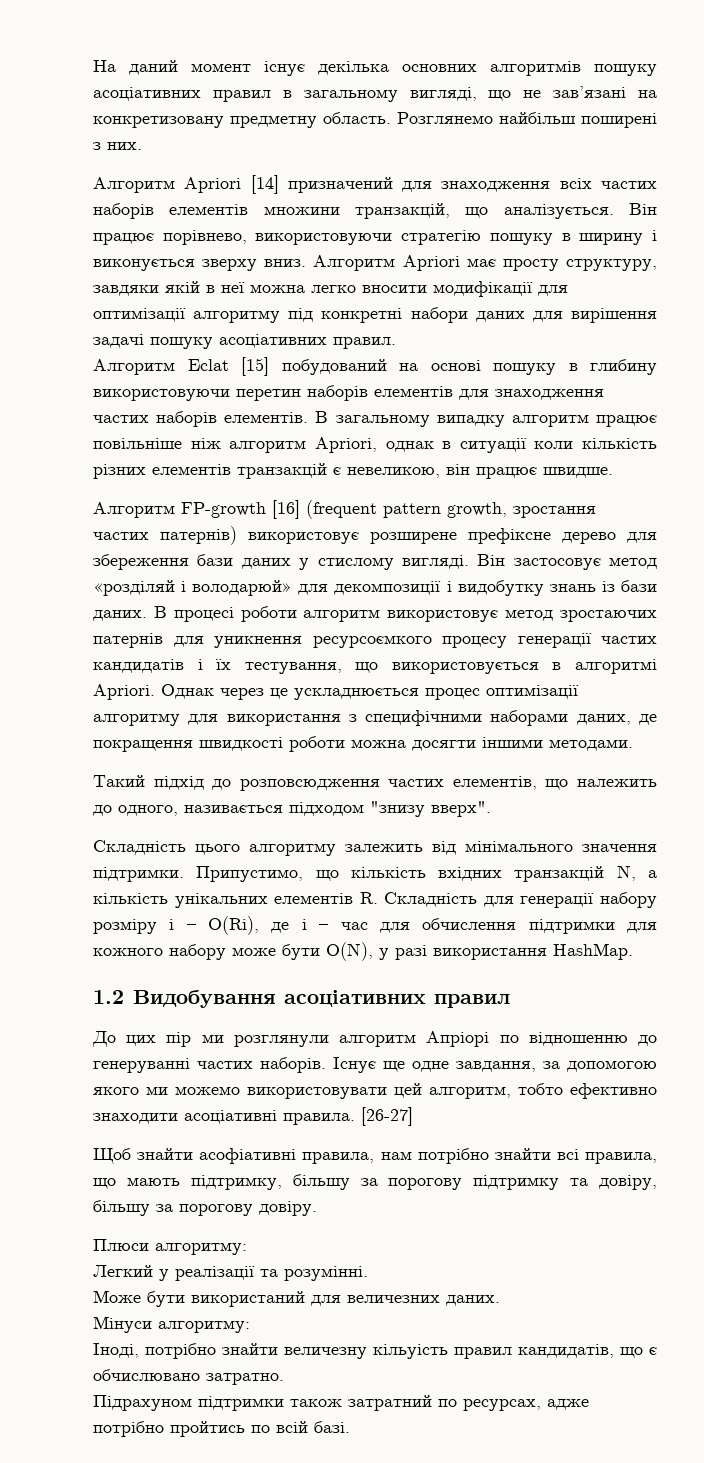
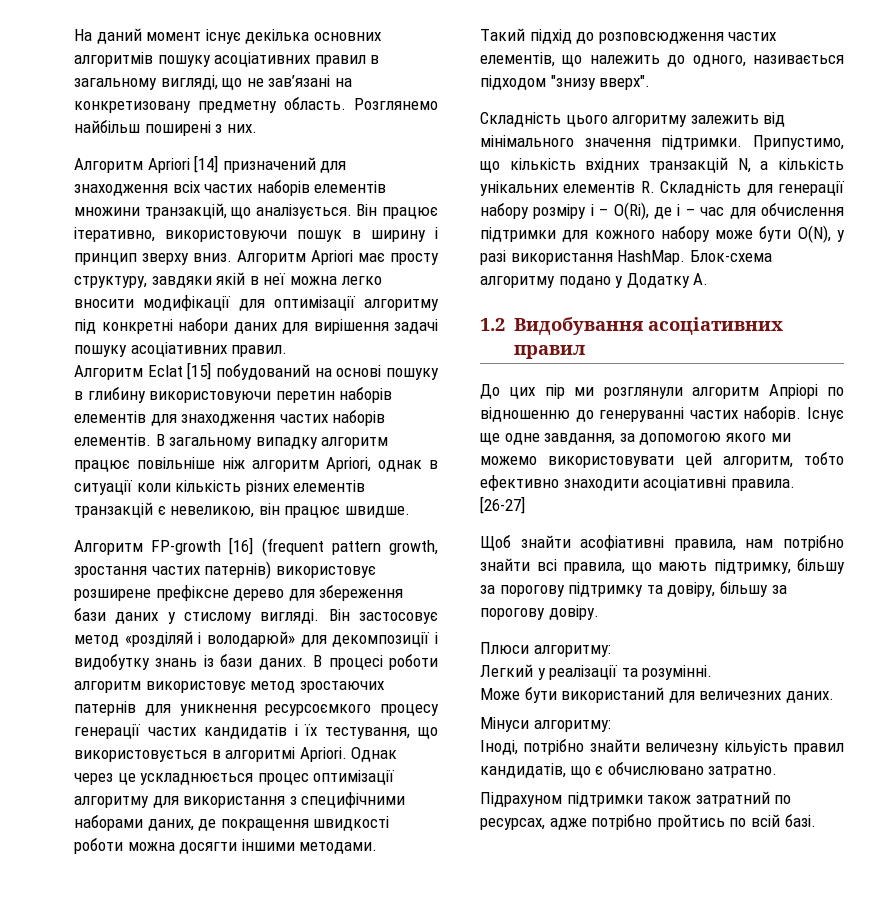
- Він працює порівнево, використовуючи стратегію пошуку в ширину і виконується зверху вниз.
+ Він працює ітеративно, використовуючи пошук в ширину і принцип зверху вниз.
+ Блок-схема алгоритму подано у Додатку А.

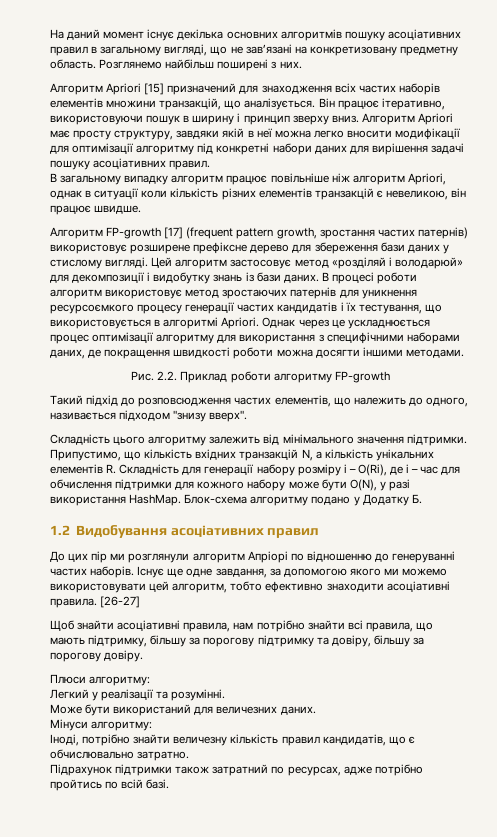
- Алгоритм Apriori [14] призначений для знаходження всіх частих наборів елементів множини транзакцій, що аналізується.
+ Алгоритм Apriori [15] призначений для знаходження всіх частих наборів елементів множини транзакцій, що аналізується.
- Алгоритм Eclat [15] побудований на основі пошуку в глибину використовуючи перетин наборів елементів для знаходження частих наборів елементів.
- Алгоритм FP-growth [16] (frequent pattern growth, зростання частих патернів) використовує розширене префіксне дерево для збереження бази даних у стислому вигляді.
+ Алгоритм FP-growth [17] (frequent pattern growth, зростання частих патернів) використовує розширене префіксне дерево для збереження бази даних у стислому вигляді.
- Він застосовує метод «розділяй і володарюй» для декомпозиції і видобутку знань із бази даних.
+ Цей алгоритм застосовує метод «розділяй і володарюй» для декомпозиції і видобутку знань із бази даних.
+ Рис. 2.2. Приклад роботи алгоритму FP-growth
- Блок-схема алгоритму подано у Додатку А.
+ Блок-схема алгоритму подано у Додатку Б.
- Щоб знайти асофіативні правила, нам потрібно знайти всі правила, що мають підтримку, більшу за порогову підтримку та довіру, більшу за порогову довіру.
+ Щоб знайти асоціативні правила, нам потрібно знайти всі правила, що мають підтримку, більшу за порогову підтримку та довіру, більшу за порогову довіру.
- Іноді, потрібно знайти величезну кільуість правил кандидатів, що є обчислювано затратно.
+ Іноді, потрібно знайти величезну кількість правил кандидатів, що є обчислювально затратно.
- Підрахуном підтримки також затратний по ресурсах, адже потрібно пройтись по всій базі.
+ Підрахунок підтримки також затратний по ресурсах, адже потрібно пройтись по всій базі.

